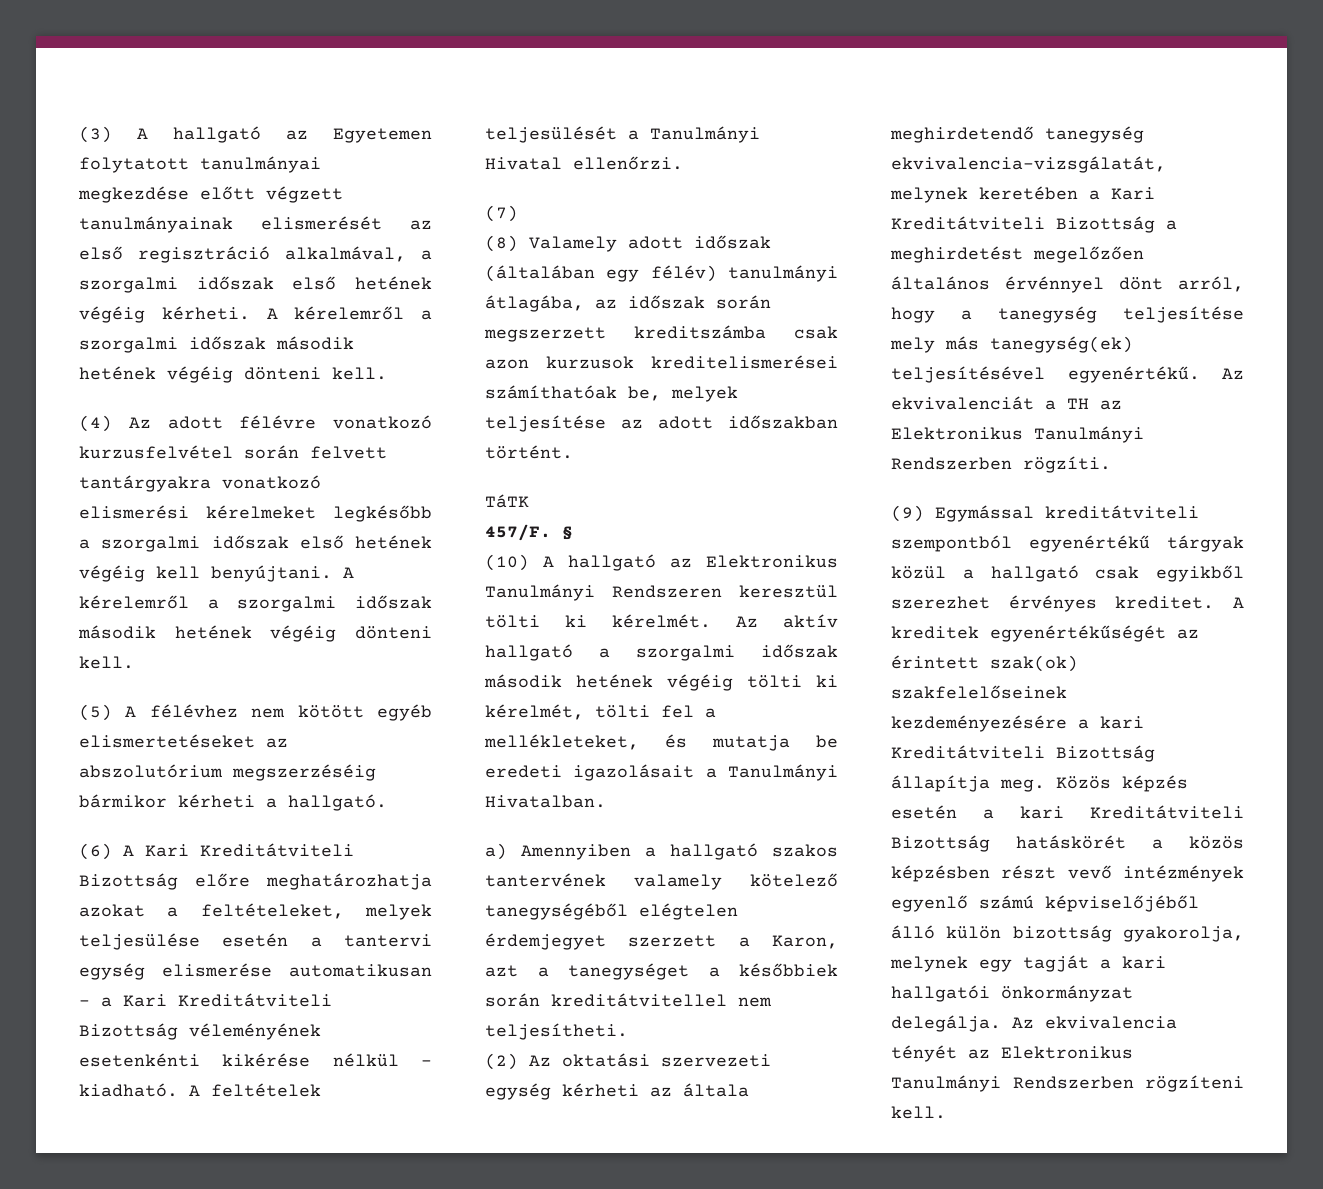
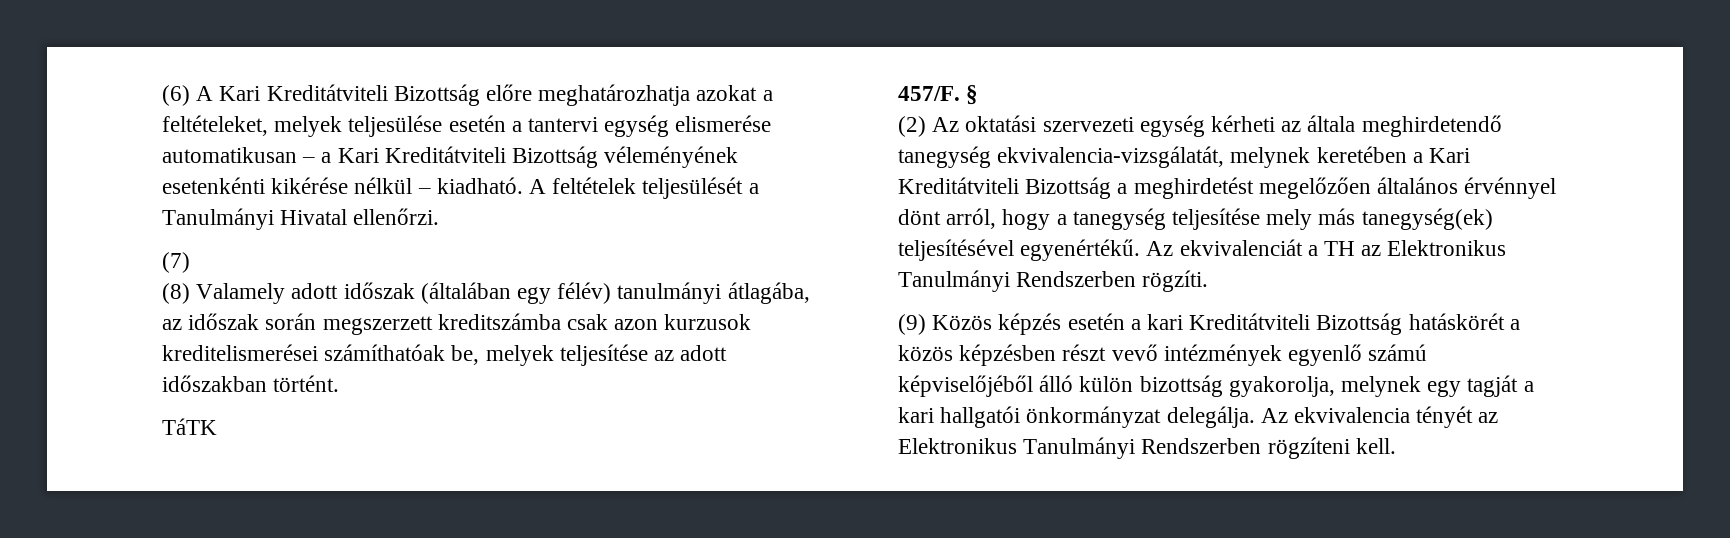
- (3) A hallgató az Egyetemen folytatott tanulmányai megkezdése előtt végzett tanulmányainak elismerését az első regisztráció alkalmával, a szorgalmi időszak első hetének végéig kérheti. A kérelemről a szorgalmi időszak második hetének végéig dönteni kell.
- (4) Az adott félévre vonatkozó kurzusfelvétel során felvett tantárgyakra vonatkozó elismerési kérelmeket legkésőbb a szorgalmi időszak első hetének végéig kell benyújtani. A kérelemről a szorgalmi időszak második hetének végéig dönteni kell.
- (5) A félévhez nem kötött egyéb elismertetéseket az abszolutórium megszerzéséig bármikor kérheti a hallgató.
- (10) A hallgató az Elektronikus Tanulmányi Rendszeren keresztül tölti ki kérelmét. Az aktív hallgató a szorgalmi időszak második hetének végéig tölti ki kérelmét, tölti fel a mellékleteket, és mutatja be eredeti igazolásait a Tanulmányi Hivatalban.
- a) Amennyiben a hallgató szakos tantervének valamely kötelező tanegységéből elégtelen érdemjegyet szerzett a Karon, azt a tanegységet a későbbiek során kreditátvitellel nem teljesítheti.
- (9) Egymással kreditátviteli szempontból egyenértékű tárgyak közül a hallgató csak egyikből szerezhet érvényes kreditet. A kreditek egyenértékűségét az érintett szak(ok) szakfelelőseinek kezdeményezésére a kari Kreditátviteli Bizottság állapítja meg. Közös képzés esetén a kari Kreditátviteli Bizottság hatáskörét a közös képzésben részt vevő intézmények egyenlő számú képviselőjéből álló külön bizottság gyakorolja, melynek egy tagját a kari hallgatói önkormányzat delegálja.
+ (9) Közös képzés esetén a kari Kreditátviteli Bizottság hatáskörét a közös képzésben részt vevő intézmények egyenlő számú képviselőjéből álló külön bizottság gyakorolja, melynek egy tagját a kari hallgatói önkormányzat delegálja.

